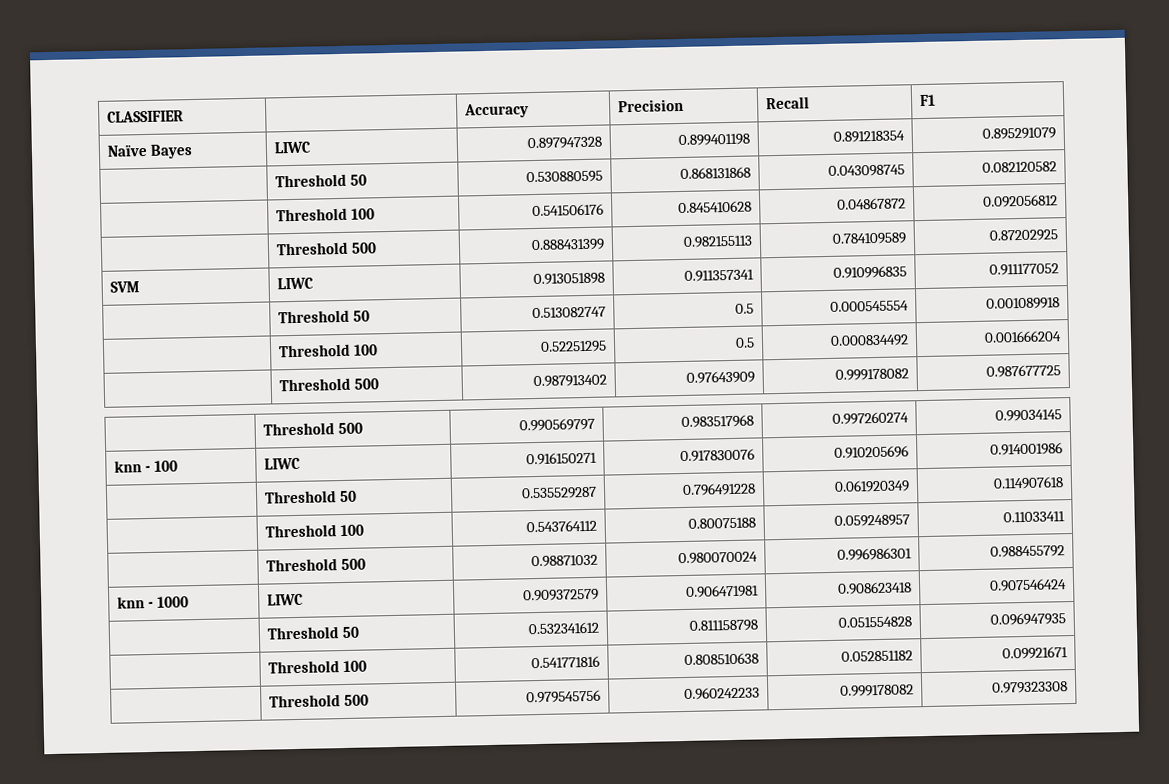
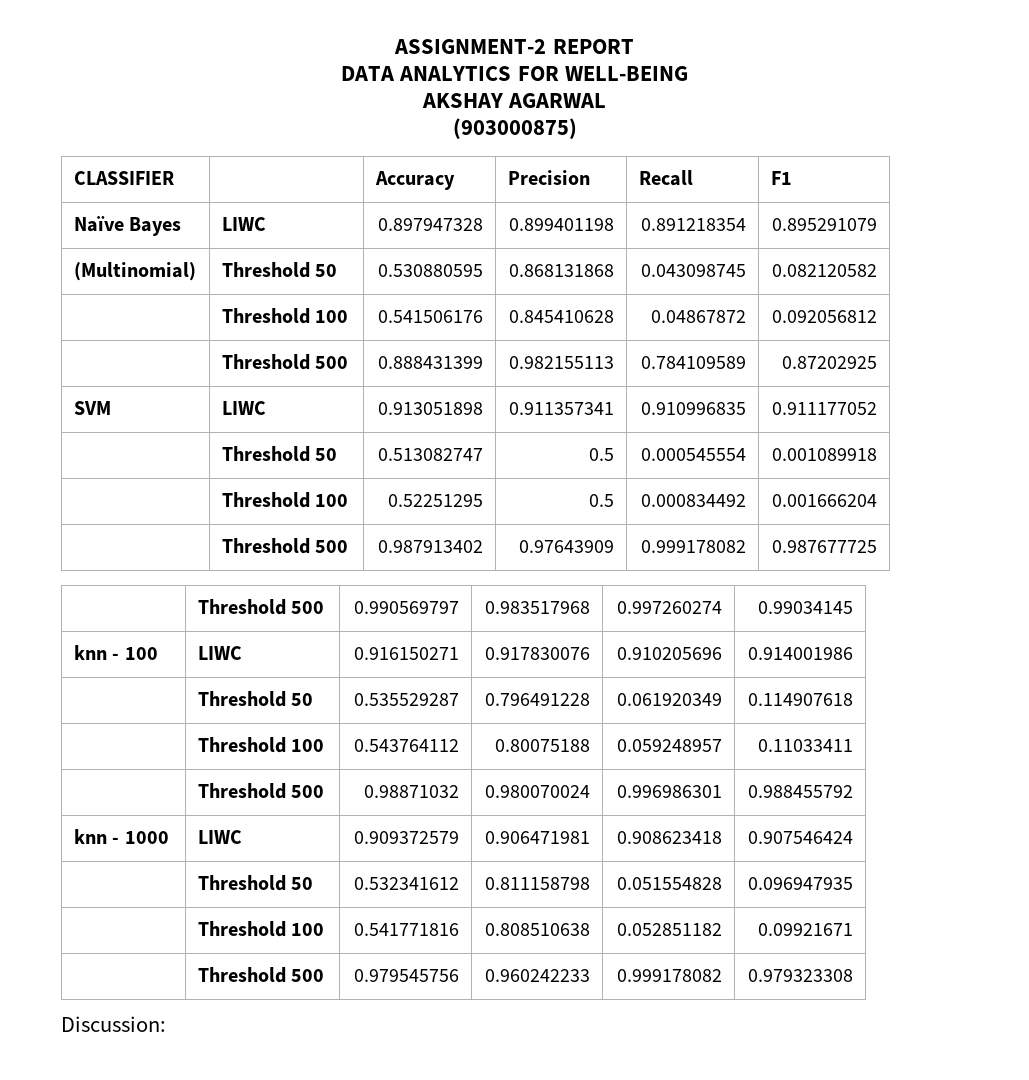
+ ASSIGNMENT-2 REPORT
+ DATA ANALYTICS FOR WELL-BEING
+ AKSHAY AGARWAL
+ (903000875)
- | Threshold 50 | 0.530880595 | 0.868131868 | 0.043098745 | 0.082120582
+ (Multinomial) | Threshold 50 | 0.530880595 | 0.868131868 | 0.043098745 | 0.082120582
+ Discussion:

